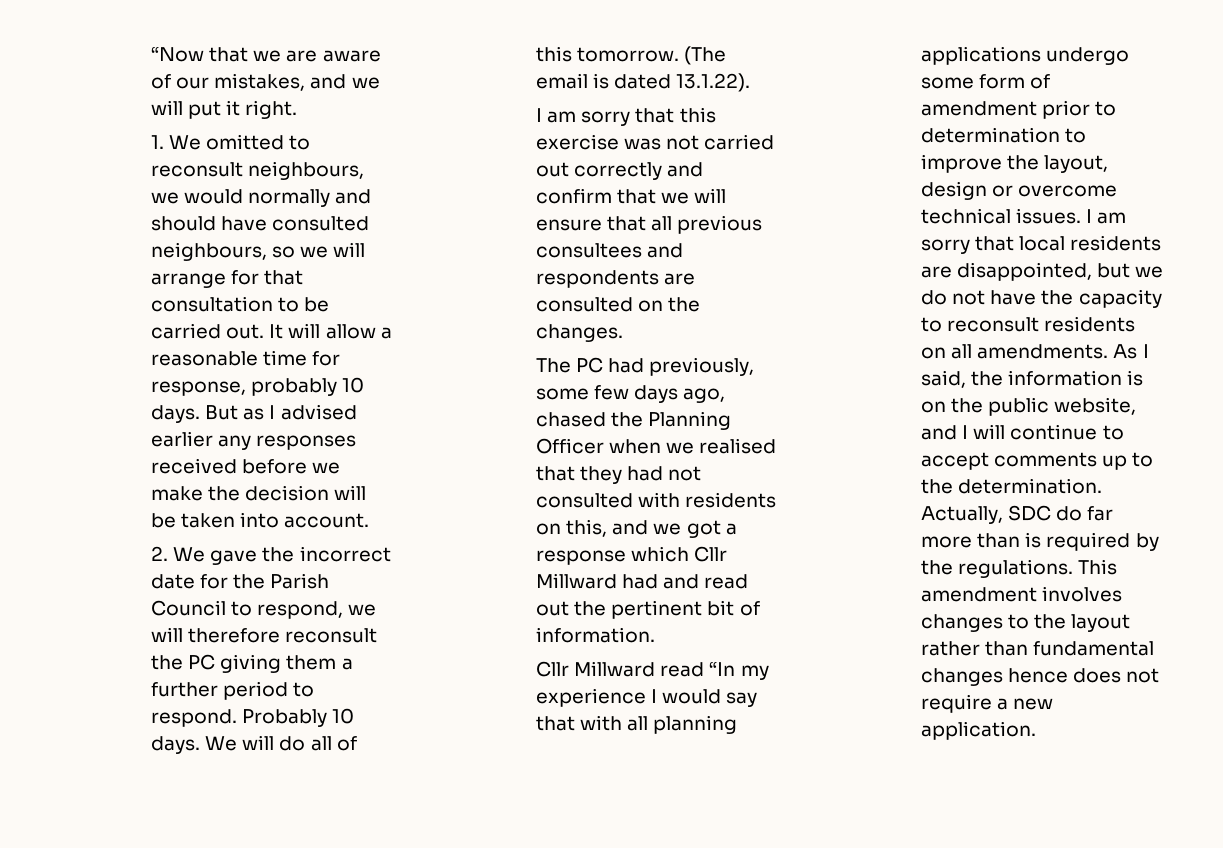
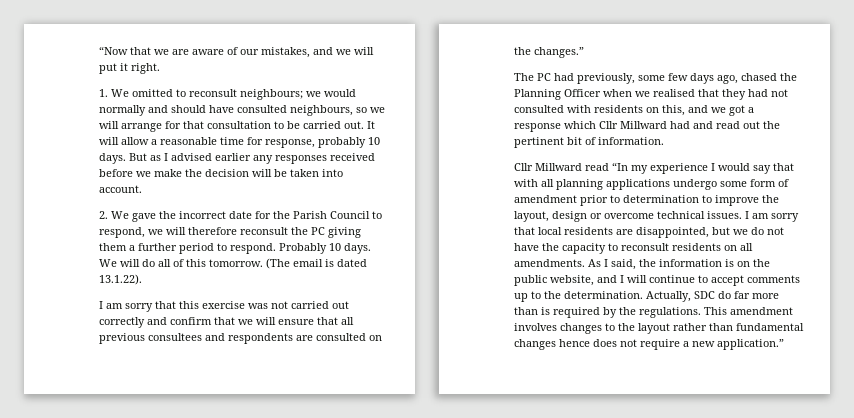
- 1. We omitted to reconsult neighbours, we would normally and should have consulted neighbours, so we will arrange for that consultation to be carried out.
+ 1. We omitted to reconsult neighbours; we would normally and should have consulted neighbours, so we will arrange for that consultation to be carried out.
- I am sorry that this exercise was not carried out correctly and confirm that we will ensure that all previous consultees and respondents are consulted on the changes.
+ I am sorry that this exercise was not carried out correctly and confirm that we will ensure that all previous consultees and respondents are consulted on the changes.”
- This amendment involves changes to the layout rather than fundamental changes hence does not require a new application.
+ This amendment involves changes to the layout rather than fundamental changes hence does not require a new application.”

